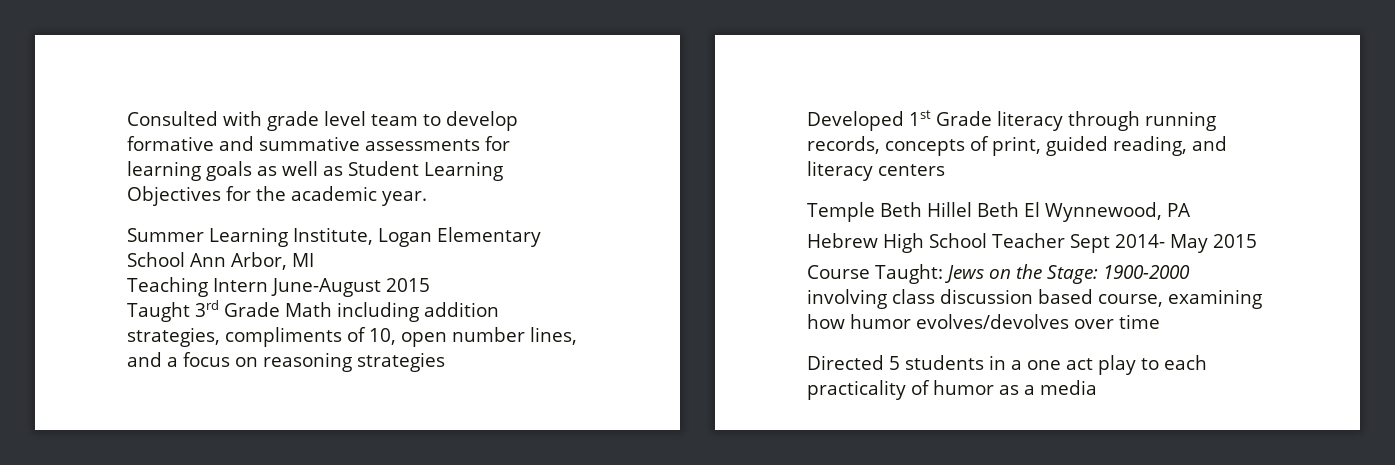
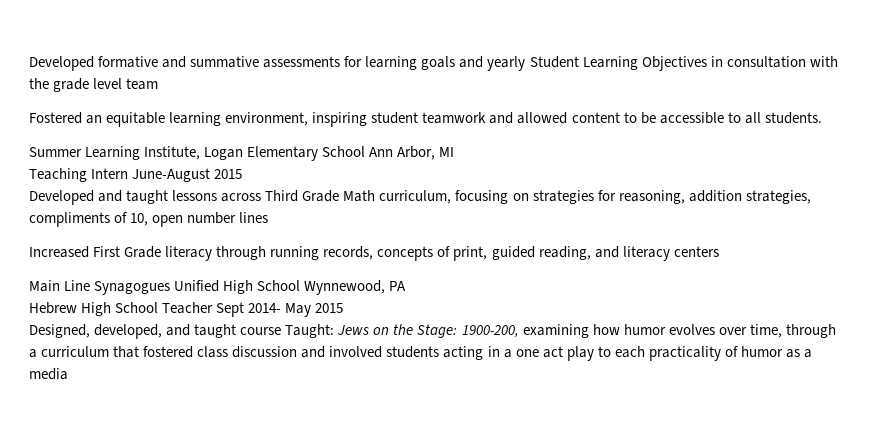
- Consulted with grade level team to develop formative and summative assessments for learning goals as well as Student Learning Objectives for the academic year.
+ Developed formative and summative assessments for learning goals and yearly Student Learning Objectives in consultation with the grade level team
+ Fostered an equitable learning environment, inspiring student teamwork and allowed content to be accessible to all students.
- Taught 3rd Grade Math including addition strategies, compliments of 10, open number lines, and a focus on reasoning strategies
- Developed 1st Grade literacy through running records, concepts of print, guided reading, and literacy centers
+ Developed and taught lessons across Third Grade Math curriculum, focusing on strategies for reasoning, addition strategies, compliments of 10, open number lines
+ Increased First Grade literacy through running records, concepts of print, guided reading, and literacy centers
- Temple Beth Hillel Beth El Wynnewood, PA
+ Main Line Synagogues Unified High School Wynnewood, PA
- Course Taught: Jews on the Stage: 1900-2000 involving class discussion based course, examining how humor evolves/devolves over time
- Directed 5 students in a one act play to each practicality of humor as a media
+ Designed, developed, and taught course Taught: Jews on the Stage: 1900-200, examining how humor evolves over time, through a curriculum that fostered class discussion and involved students acting in a one act play to each practicality of humor as a media

